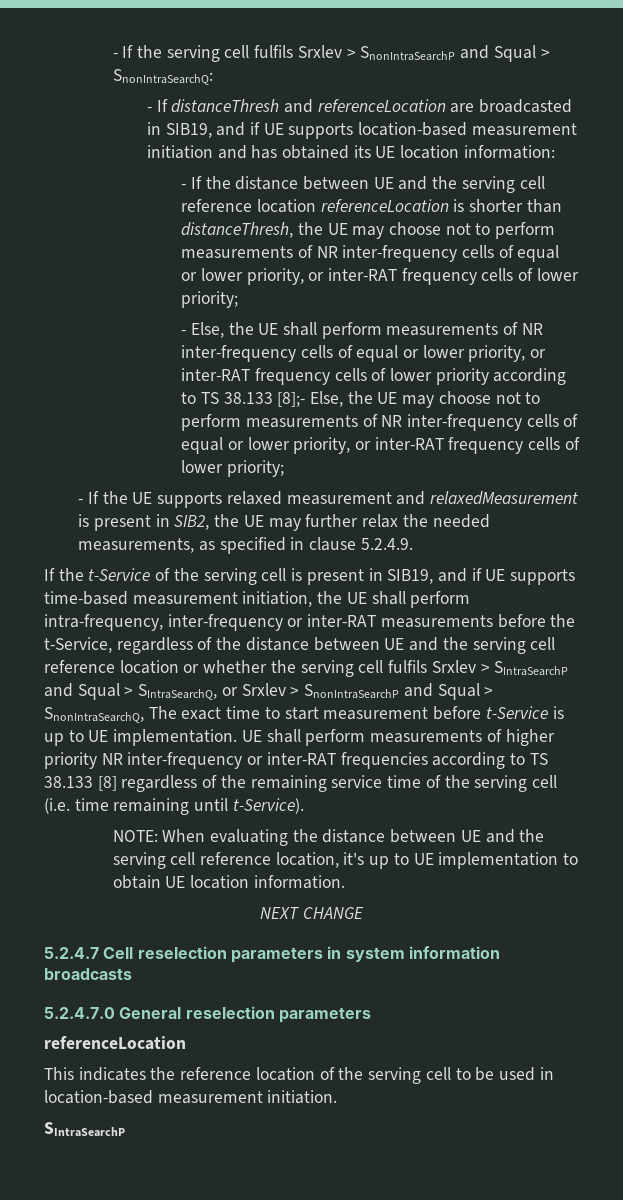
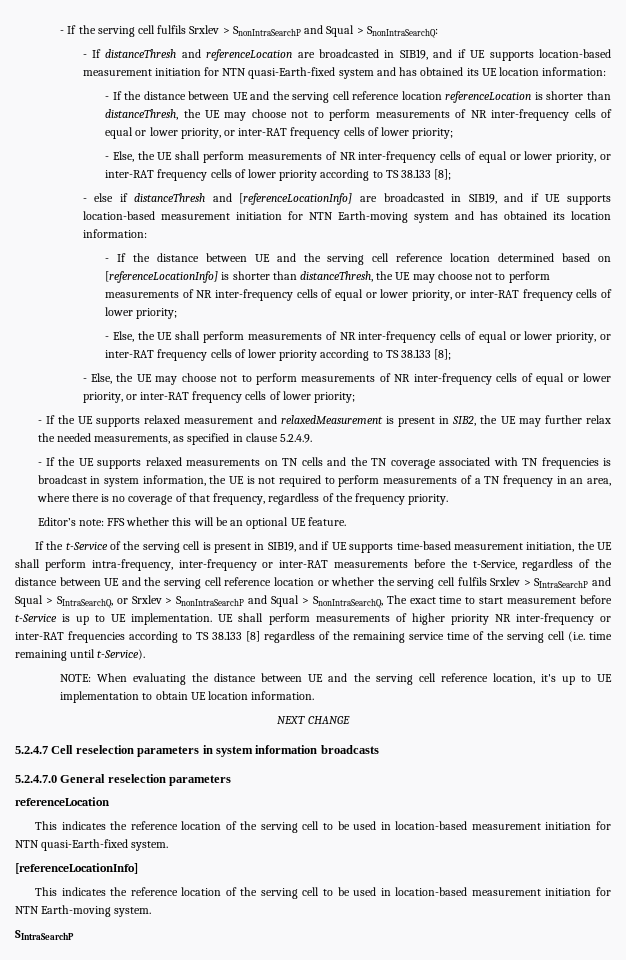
- - If distanceThresh and referenceLocation are broadcasted in SIB19, and if UE supports location-based measurement initiation and has obtained its UE location information:
+ - If distanceThresh and referenceLocation are broadcasted in SIB19, and if UE supports location-based measurement initiation for NTN quasi-Earth-fixed system and has obtained its UE location information:
  - If the distance between UE and the serving cell reference location referenceLocation is shorter than distanceThresh, the UE may choose not to perform measurements of NR inter-frequency cells of equal or lower priority, or inter-RAT frequency cells of lower priority;
- - Else, the UE shall perform measurements of NR inter-frequency cells of equal or lower priority, or inter-RAT frequency cells of lower priority according to TS 38.133 [8];- Else, the UE may choose not to perform measurements of NR inter-frequency cells of equal or lower priority, or inter-RAT frequency cells of lower priority;
+ - Else, the UE shall perform measurements of NR inter-frequency cells of equal or lower priority, or inter-RAT frequency cells of lower priority according to TS 38.133 [8];
+ - else if distanceThresh and [referenceLocationInfo] are broadcasted in SIB19, and if UE supports location-based measurement initiation for NTN Earth-moving system and has obtained its location information:
+ - If the distance between UE and the serving cell reference location determined based on [referenceLocationInfo] is shorter than distanceThresh, the UE may choose not to perform measurements of NR inter-frequency cells of equal or lower priority, or inter-RAT frequency cells of lower priority;
+ - Else, the UE shall perform measurements of NR inter-frequency cells of equal or lower priority, or inter-RAT frequency cells of lower priority according to TS 38.133 [8];
+ - Else, the UE may choose not to perform measurements of NR inter-frequency cells of equal or lower priority, or inter-RAT frequency cells of lower priority;
+ - If the UE supports relaxed measurements on TN cells and the TN coverage associated with TN frequencies is broadcast in system information, the UE is not required to perform measurements of a TN frequency in an area, where there is no coverage of that frequency, regardless of the frequency priority.
+ Editor’s note: FFS whether this will be an optional UE feature.
- This indicates the reference location of the serving cell to be used in location-based measurement initiation.
+ This indicates the reference location of the serving cell to be used in location-based measurement initiation for NTN quasi-Earth-fixed system.
+ [referenceLocationInfo]
+ This indicates the reference location of the serving cell to be used in location-based measurement initiation for NTN Earth-moving system.

